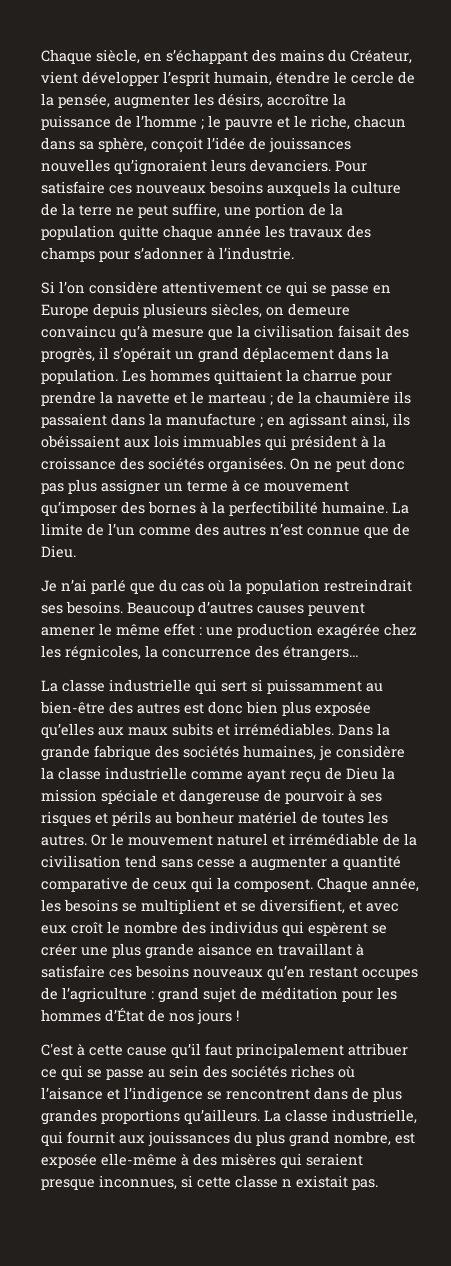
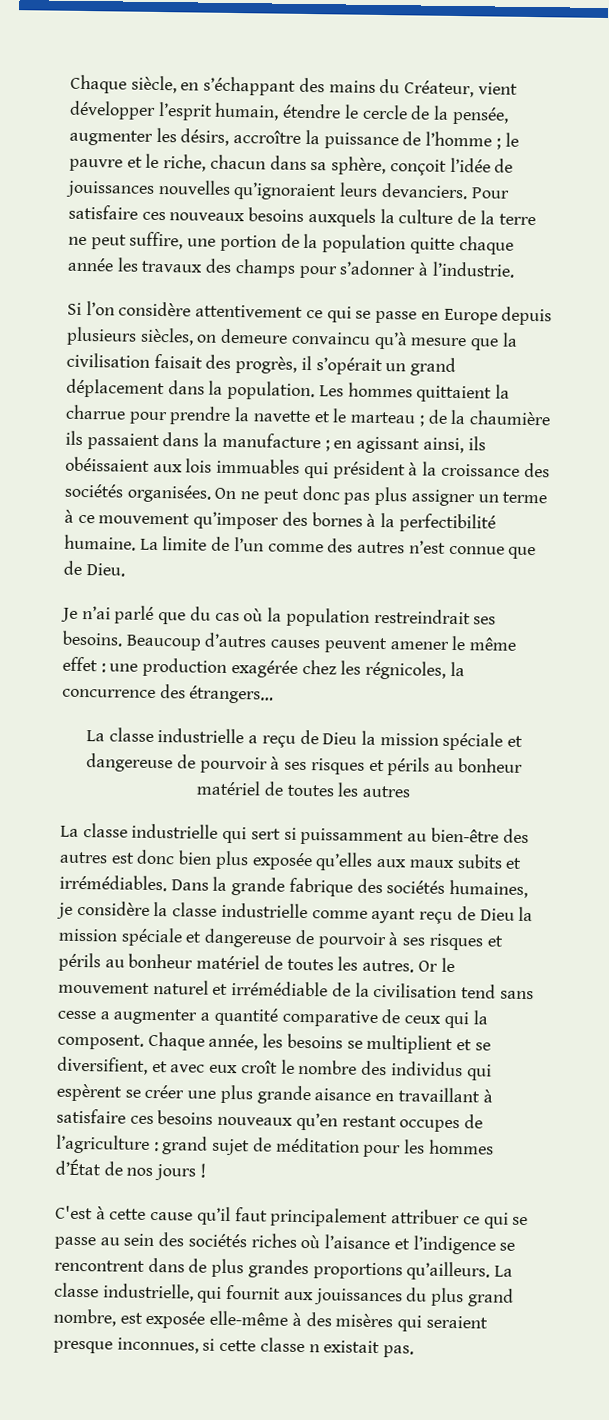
+ La classe industrielle a reçu de Dieu la mission spéciale et dangereuse de pourvoir à ses risques et périls au bonheur matériel de toutes les autres

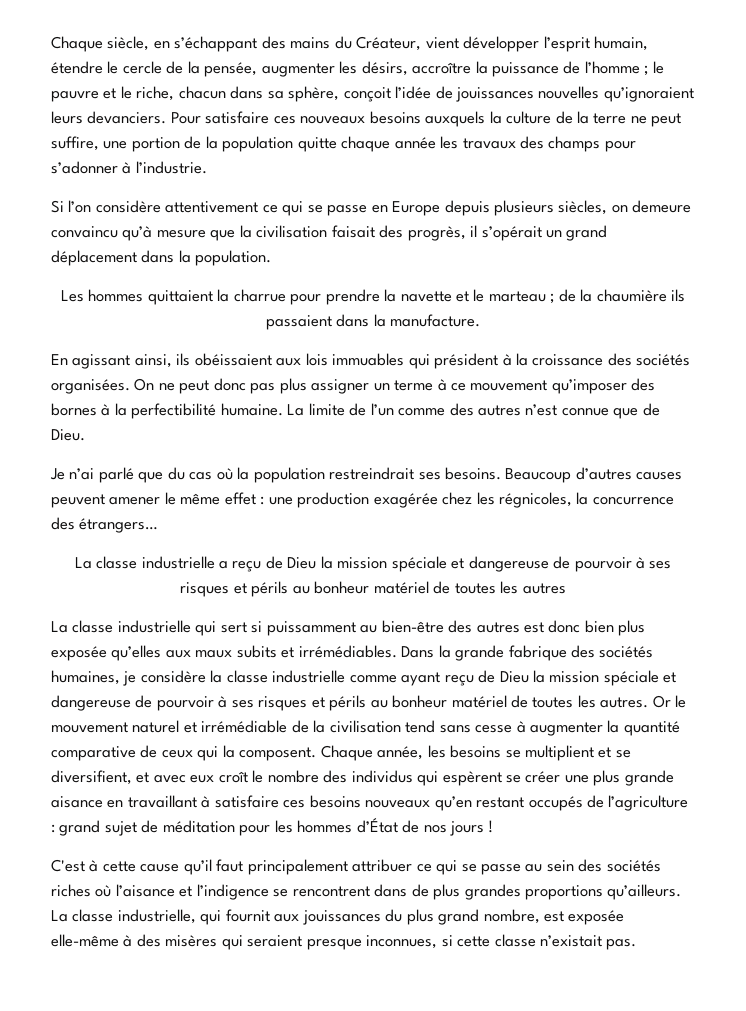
- Si l’on considère attentivement ce qui se passe en Europe depuis plusieurs siècles, on demeure convaincu qu’à mesure que la civilisation faisait des progrès, il s’opérait un grand déplacement dans la population. Les hommes quittaient la charrue pour prendre la navette et le marteau ;
+ Si l’on considère attentivement ce qui se passe en Europe depuis plusieurs siècles, on demeure convaincu qu’à mesure que la civilisation faisait des progrès, il s’opérait un grand déplacement dans la population.
+ Les hommes quittaient la charrue pour prendre la navette et le marteau ;
- de la chaumière ils passaient dans la manufacture ; en agissant ainsi, ils obéissaient aux lois immuables qui président à la croissance des sociétés organisées.
+ de la chaumière ils passaient dans la manufacture.
+ En agissant ainsi, ils obéissaient aux lois immuables qui président à la croissance des sociétés organisées.
- Or le mouvement naturel et irrémédiable de la civilisation tend sans cesse a augmenter a quantité comparative de ceux qui la composent.
+ Or le mouvement naturel et irrémédiable de la civilisation tend sans cesse à augmenter la quantité comparative de ceux qui la composent.
- Chaque année, les besoins se multiplient et se diversifient, et avec eux croît le nombre des individus qui espèrent se créer une plus grande aisance en travaillant à satisfaire ces besoins nouveaux qu’en restant occupes de l’agriculture : grand sujet de méditation pour les hommes d’État de nos jours !
+ Chaque année, les besoins se multiplient et se diversifient, et avec eux croît le nombre des individus qui espèrent se créer une plus grande aisance en travaillant à satisfaire ces besoins nouveaux qu’en restant occupés de l’agriculture : grand sujet de méditation pour les hommes d’État de nos jours !
- La classe industrielle, qui fournit aux jouissances du plus grand nombre, est exposée elle-même à des misères qui seraient presque inconnues, si cette classe n existait pas.
+ La classe industrielle, qui fournit aux jouissances du plus grand nombre, est exposée elle-même à des misères qui seraient presque inconnues, si cette classe n’existait pas.

